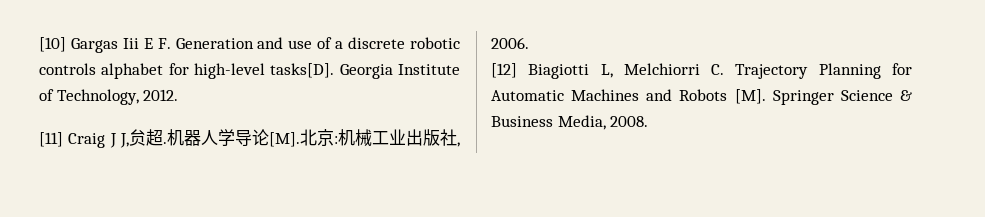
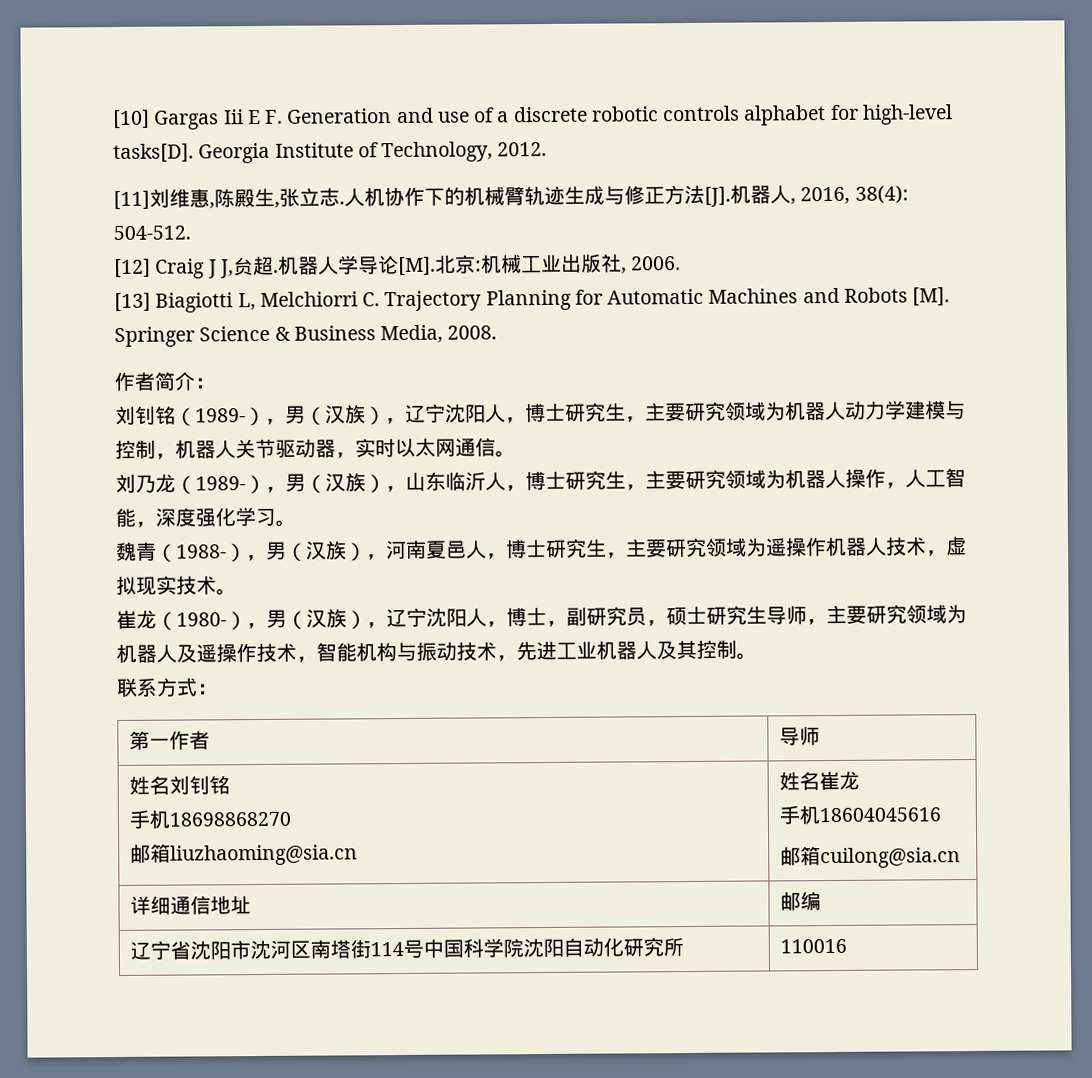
- [11] Craig J J,贠超.
+ [11]刘维惠,陈殿生,张立志.人机协作下的机械臂轨迹生成与修正方法[J].机器人, 2016, 38(4): 504-512.
+ [12] Craig J J,贠超.
- [12] Biagiotti L, Melchiorri C. Trajectory Planning for Automatic Machines and Robots [M]. Springer Science & Business Media, 2008.
+ [13] Biagiotti L, Melchiorri C. Trajectory Planning for Automatic Machines and Robots [M]. Springer Science & Business Media, 2008.
+ 作者简介：
+ 刘钊铭（1989-），男（汉族），辽宁沈阳人，博士研究生，主要研究领域为机器人动力学建模与控制，机器人关节驱动器，实时以太网通信。
+ 刘乃龙（1989-），男（汉族），山东临沂人，博士研究生，主要研究领域为机器人操作，人工智能，深度强化学习。
+ 魏青（1988-），男（汉族），河南夏邑人，博士研究生，主要研究领域为遥操作机器人技术，虚拟现实技术。
+ 崔龙（1980-），男（汉族），辽宁沈阳人，博士，副研究员，硕士研究生导师，主要研究领域为机器人及遥操作技术，智能机构与振动技术，先进工业机器人及其控制。
+ 联系方式：
+ 第一作者 | 导师
+ 姓名刘钊铭
+ 手机18698868270
+ 邮箱liuzhaoming@sia.cn | 姓名崔龙
+ 手机18604045616
+ 邮箱cuilong@sia.cn
+ 详细通信地址 | 邮编
+ 辽宁省沈阳市沈河区南塔街114号中国科学院沈阳自动化研究所 | 110016

